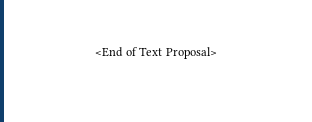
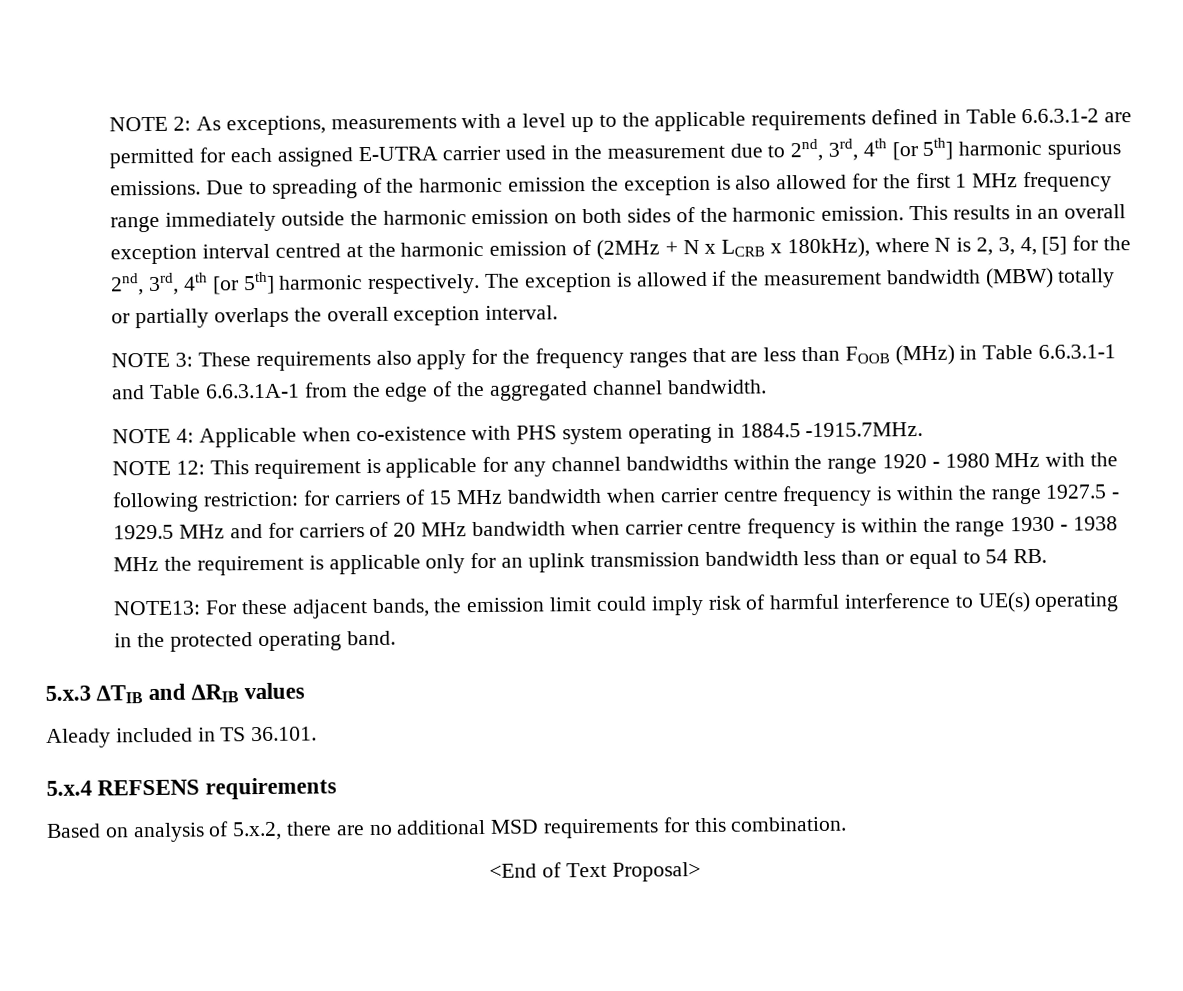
+ NOTE 2: As exceptions, measurements with a level up to the applicable requirements defined in Table 6.6.3.1-2 are permitted for each assigned E-UTRA carrier used in the measurement due to 2nd, 3rd, 4th [or 5th] harmonic spurious emissions. Due to spreading of the harmonic emission the exception is also allowed for the first 1 MHz frequency range immediately outside the harmonic emission on both sides of the harmonic emission. This results in an overall exception interval centred at the harmonic emission of (2MHz + N x LCRB x 180kHz), where N is 2, 3, 4, [5] for the 2nd, 3rd, 4th [or 5th] harmonic respectively. The exception is allowed if the measurement bandwidth (MBW) totally or partially overlaps the overall exception interval.
+ NOTE 3: These requirements also apply for the frequency ranges that are less than FOOB (MHz) in Table 6.6.3.1-1 and Table 6.6.3.1A-1 from the edge of the aggregated channel bandwidth.
+ NOTE 4: Applicable when co-existence with PHS system operating in 1884.5 -1915.7MHz.
+ NOTE 12: This requirement is applicable for any channel bandwidths within the range 1920 - 1980 MHz with the following restriction: for carriers of 15 MHz bandwidth when carrier centre frequency is within the range 1927.5 - 1929.5 MHz and for carriers of 20 MHz bandwidth when carrier centre frequency is within the range 1930 - 1938 MHz the requirement is applicable only for an uplink transmission bandwidth less than or equal to 54 RB.
+ NOTE13: For these adjacent bands, the emission limit could imply risk of harmful interference to UE(s) operating in the protected operating band.
+ 5.x.3 ∆TIB and ∆RIB values
+ Aleady included in TS 36.101.
+ 5.x.4 REFSENS requirements
+ Based on analysis of 5.x.2, there are no additional MSD requirements for this combination.

